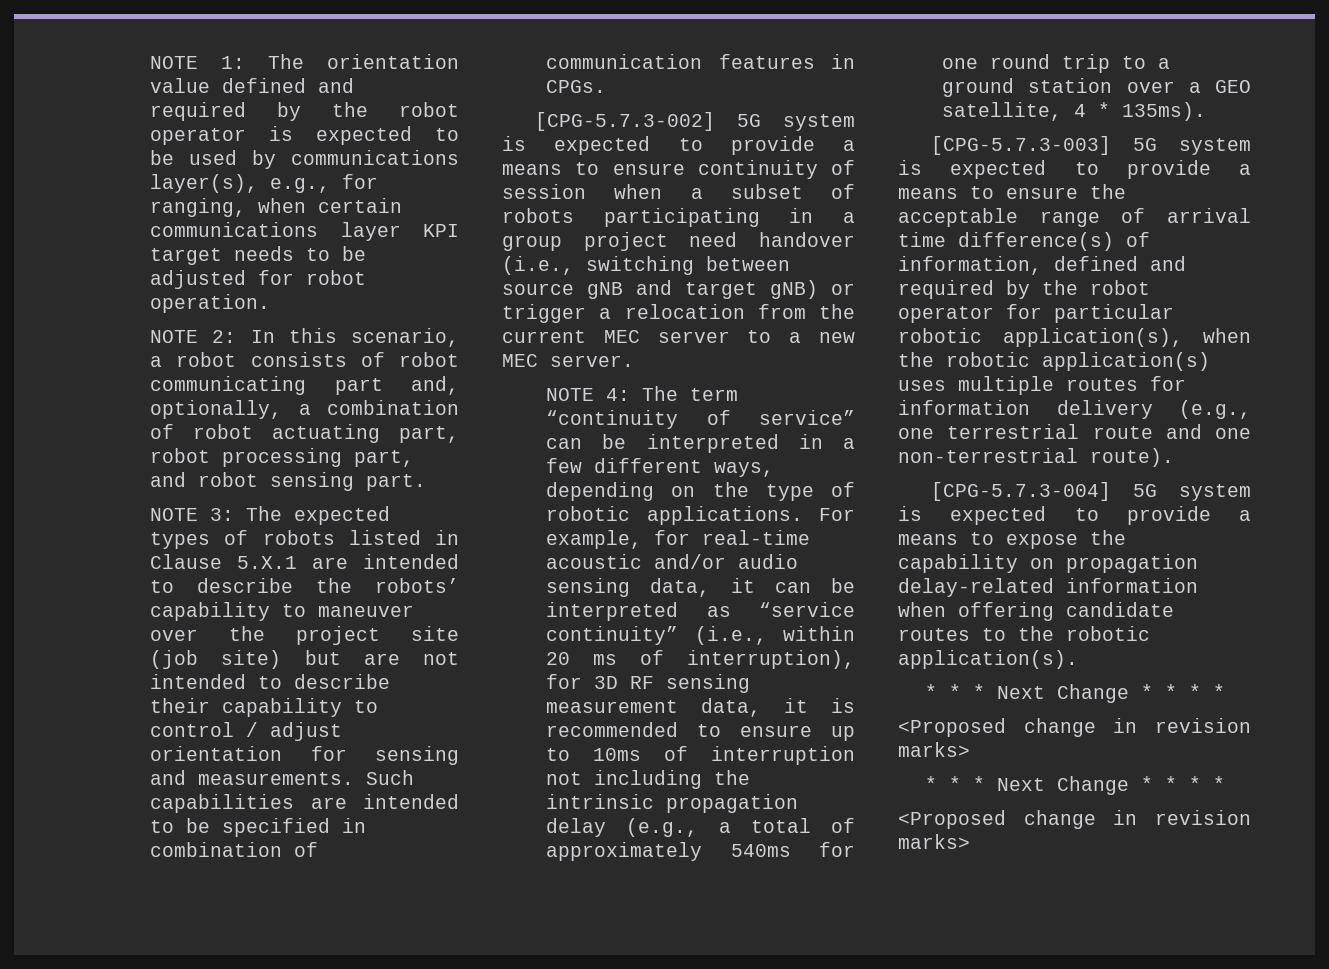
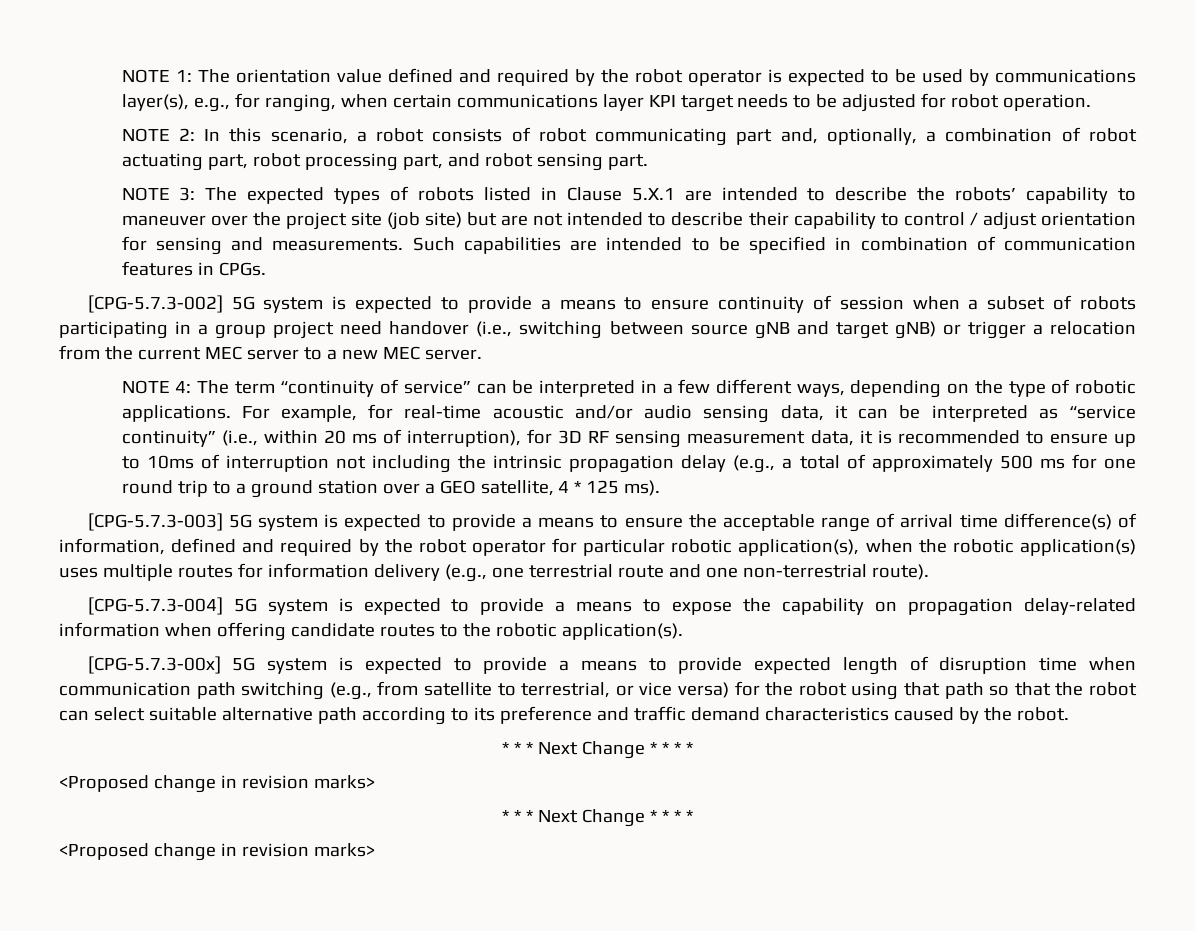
- For example, for real-time acoustic and/or audio sensing data, it can be interpreted as “service continuity” (i.e., within 20 ms of interruption), for 3D RF sensing measurement data, it is recommended to ensure up to 10ms of interruption not including the intrinsic propagation delay (e.g., a total of approximately 540ms for one round trip to a ground station over a GEO satellite, 4 * 135ms).
+ For example, for real-time acoustic and/or audio sensing data, it can be interpreted as “service continuity” (i.e., within 20 ms of interruption), for 3D RF sensing measurement data, it is recommended to ensure up to 10ms of interruption not including the intrinsic propagation delay (e.g., a total of approximately 500 ms for one round trip to a ground station over a GEO satellite, 4 * 125 ms).
+ [CPG-5.7.3-00x] 5G system is expected to provide a means to provide expected length of disruption time when communication path switching (e.g., from satellite to terrestrial, or vice versa) for the robot using that path so that the robot can select suitable alternative path according to its preference and traffic demand characteristics caused by the robot.

